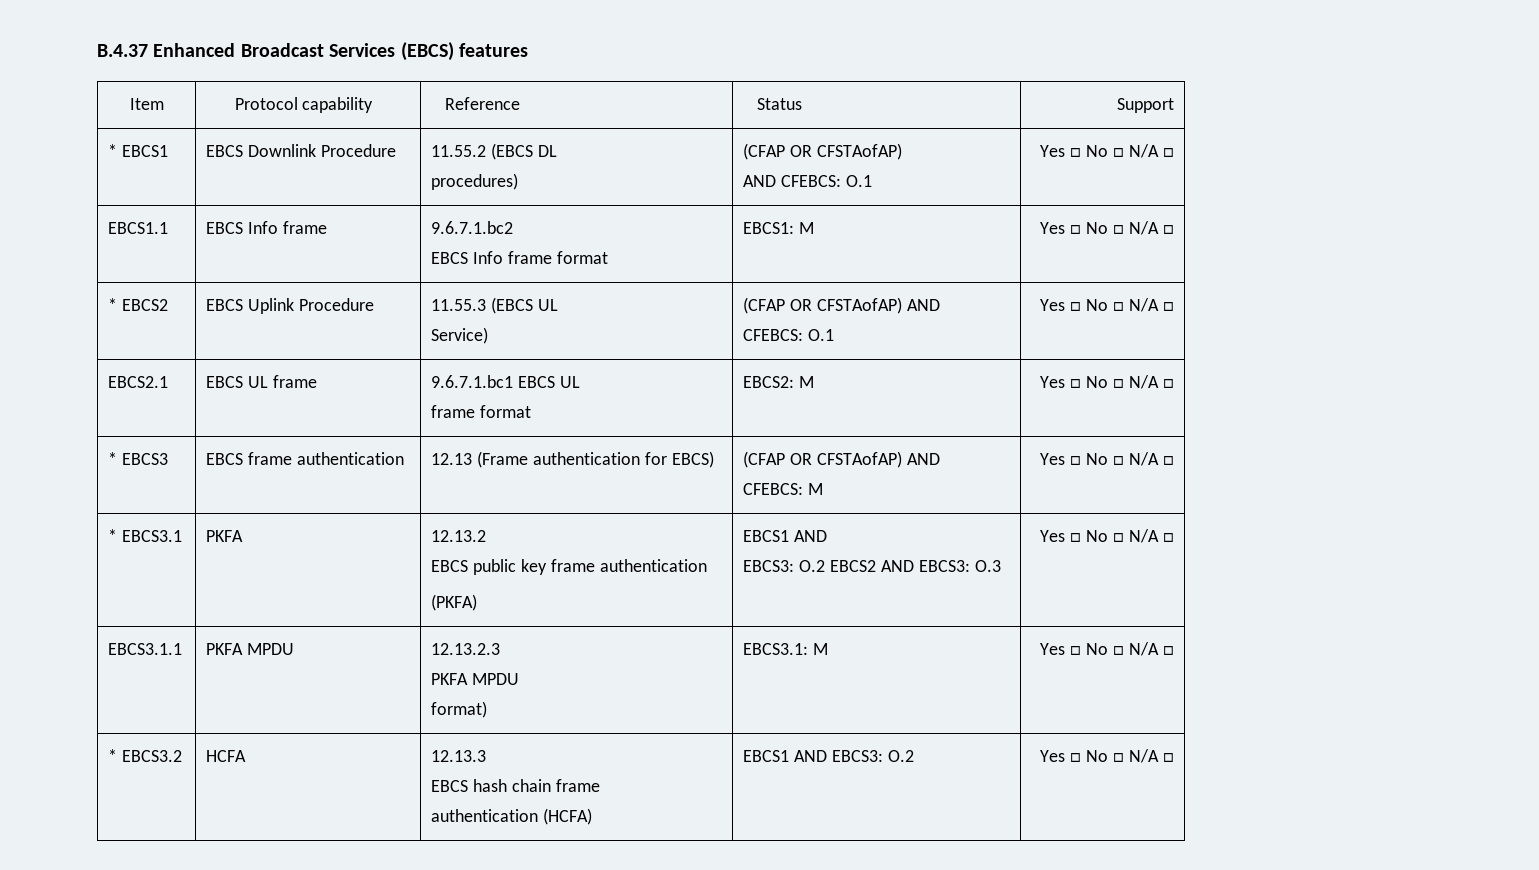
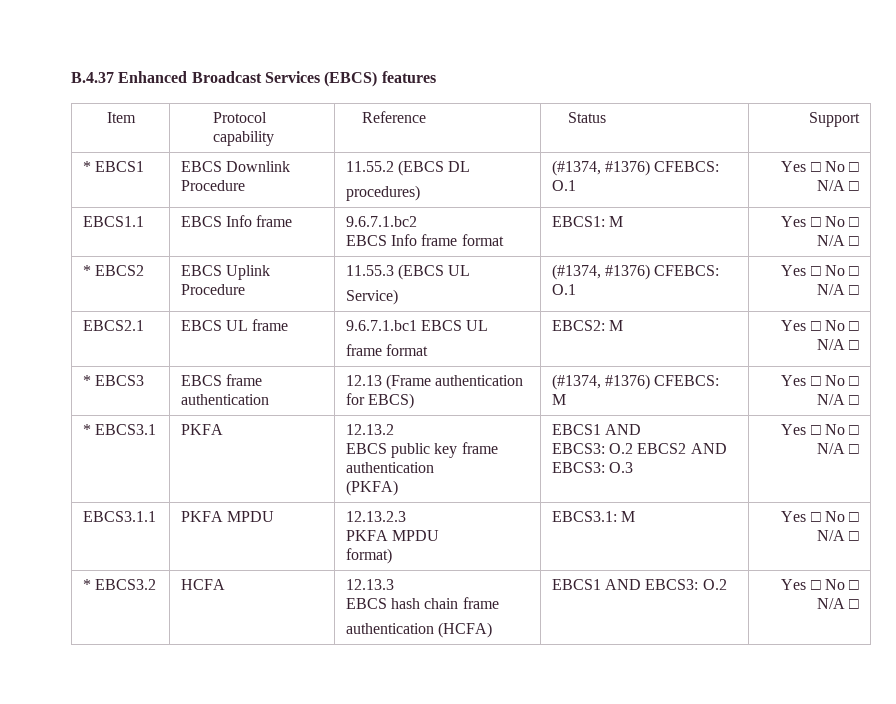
  * EBCS1 | EBCS Downlink Procedure | 11.55.2 (EBCS DL
- procedures) | (CFAP OR CFSTAofAP)
- AND CFEBCS: O.1 | Yes □ No □ N/A □
+ procedures) | (#1374, #1376) CFEBCS: O.1 | Yes □ No □ N/A □
  * EBCS2 | EBCS Uplink Procedure | 11.55.3 (EBCS UL
- Service) | (CFAP OR CFSTAofAP) AND
- CFEBCS: O.1 | Yes □ No □ N/A □
+ Service) | (#1374, #1376) CFEBCS: O.1 | Yes □ No □ N/A □
- * EBCS3 | EBCS frame authentication | 12.13 (Frame authentication for EBCS) | (CFAP OR CFSTAofAP) AND
- CFEBCS: M | Yes □ No □ N/A □
+ * EBCS3 | EBCS frame authentication | 12.13 (Frame authentication for EBCS) | (#1374, #1376) CFEBCS: M | Yes □ No □ N/A □

